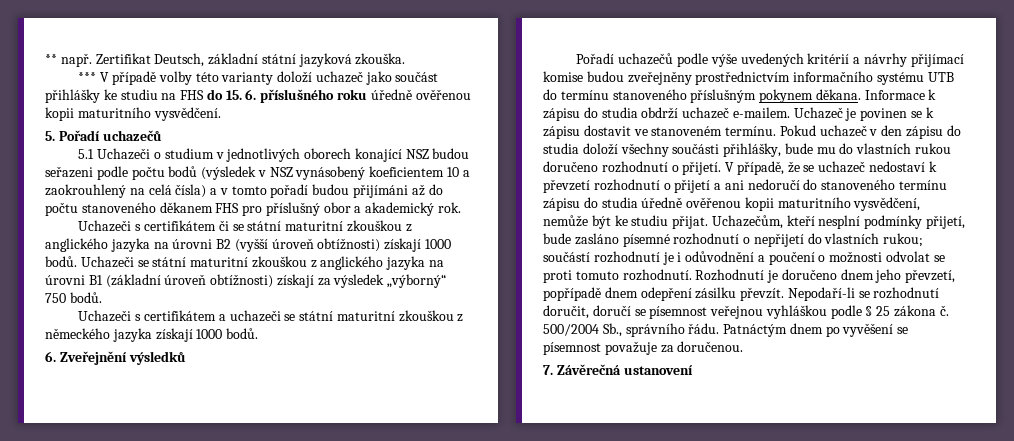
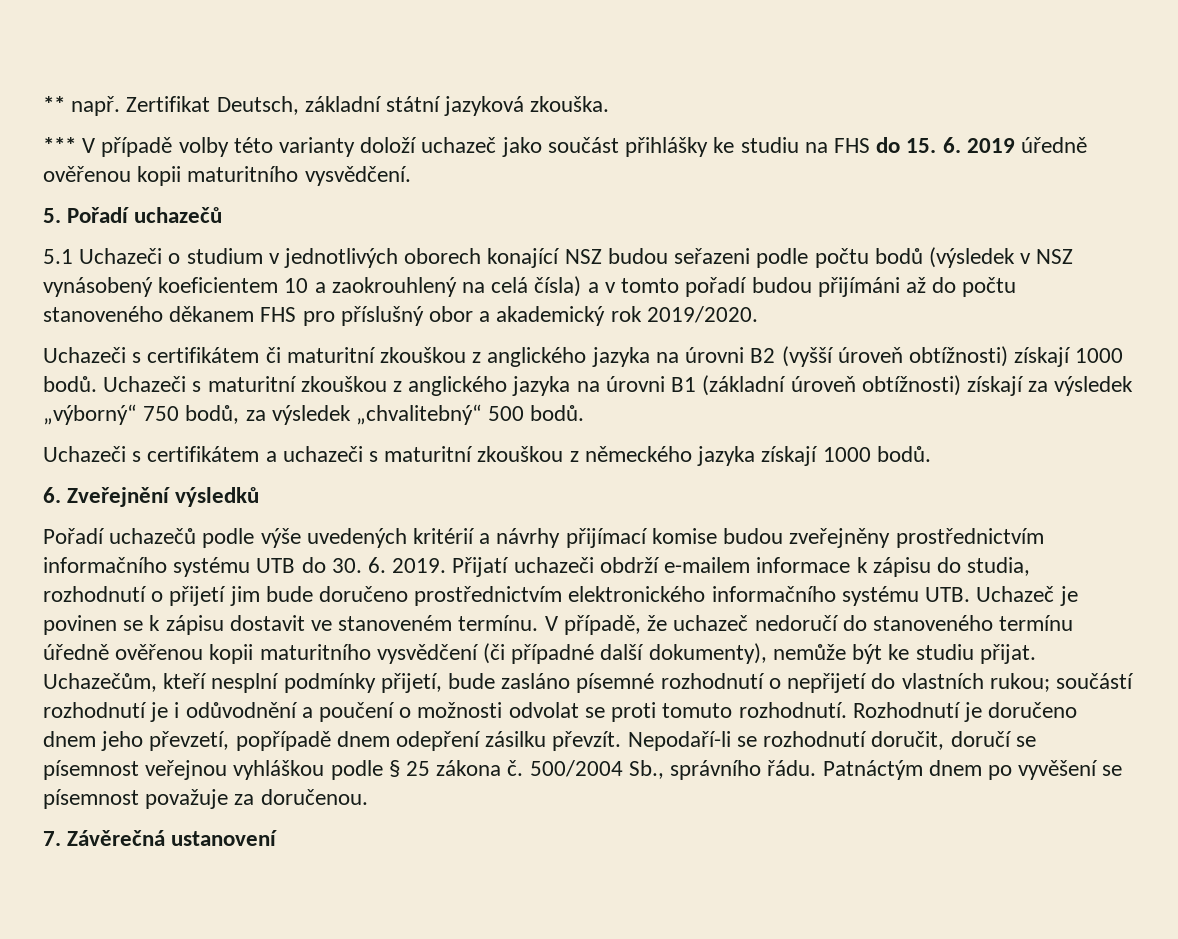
- *** V případě volby této varianty doloží uchazeč jako součást přihlášky ke studiu na FHS do 15. 6. příslušného roku úředně ověřenou kopii maturitního vysvědčení.
+ *** V případě volby této varianty doloží uchazeč jako součást přihlášky ke studiu na FHS do 15. 6. 2019 úředně ověřenou kopii maturitního vysvědčení.
- 5.1 Uchazeči o studium v jednotlivých oborech konající NSZ budou seřazeni podle počtu bodů (výsledek v NSZ vynásobený koeficientem 10 a zaokrouhlený na celá čísla) a v tomto pořadí budou přijímáni až do počtu stanoveného děkanem FHS pro příslušný obor a akademický rok.
+ 5.1 Uchazeči o studium v jednotlivých oborech konající NSZ budou seřazeni podle počtu bodů (výsledek v NSZ vynásobený koeficientem 10 a zaokrouhlený na celá čísla) a v tomto pořadí budou přijímáni až do počtu stanoveného děkanem FHS pro příslušný obor a akademický rok 2019/2020.
- Uchazeči s certifikátem či se státní maturitní zkouškou z anglického jazyka na úrovni B2 (vyšší úroveň obtížnosti) získají 1000 bodů.
+ Uchazeči s certifikátem či maturitní zkouškou z anglického jazyka na úrovni B2 (vyšší úroveň obtížnosti) získají 1000 bodů.
- Uchazeči se státní maturitní zkouškou z anglického jazyka na úrovni B1 (základní úroveň obtížnosti) získají za výsledek „výborný“ 750 bodů.
+ Uchazeči s maturitní zkouškou z anglického jazyka na úrovni B1 (základní úroveň obtížnosti) získají za výsledek „výborný“ 750 bodů, za výsledek „chvalitebný“ 500 bodů.
- Uchazeči s certifikátem a uchazeči se státní maturitní zkouškou z německého jazyka získají 1000 bodů.
+ Uchazeči s certifikátem a uchazeči s maturitní zkouškou z německého jazyka získají 1000 bodů.
- Pořadí uchazečů podle výše uvedených kritérií a návrhy přijímací komise budou zveřejněny prostřednictvím informačního systému UTB do termínu stanoveného příslušným pokynem děkana. Informace k zápisu do studia obdrží uchazeč e-mailem. Uchazeč je povinen se k zápisu dostavit ve stanoveném termínu.
+ Pořadí uchazečů podle výše uvedených kritérií a návrhy přijímací komise budou zveřejněny prostřednictvím informačního systému UTB do 30. 6. 2019. Přijatí uchazeči obdrží e-mailem informace k zápisu do studia, rozhodnutí o přijetí jim bude doručeno prostřednictvím elektronického informačního systému UTB. Uchazeč je povinen se k zápisu dostavit ve stanoveném termínu.
- Pokud uchazeč v den zápisu do studia doloží všechny součásti přihlášky, bude mu do vlastních rukou doručeno rozhodnutí o přijetí. V případě, že se uchazeč nedostaví k převzetí rozhodnutí o přijetí a ani nedoručí do stanoveného termínu zápisu do studia úředně ověřenou kopii maturitního vysvědčení, nemůže být ke studiu přijat.
+ V případě, že uchazeč nedoručí do stanoveného termínu úředně ověřenou kopii maturitního vysvědčení (či případné další dokumenty), nemůže být ke studiu přijat.

